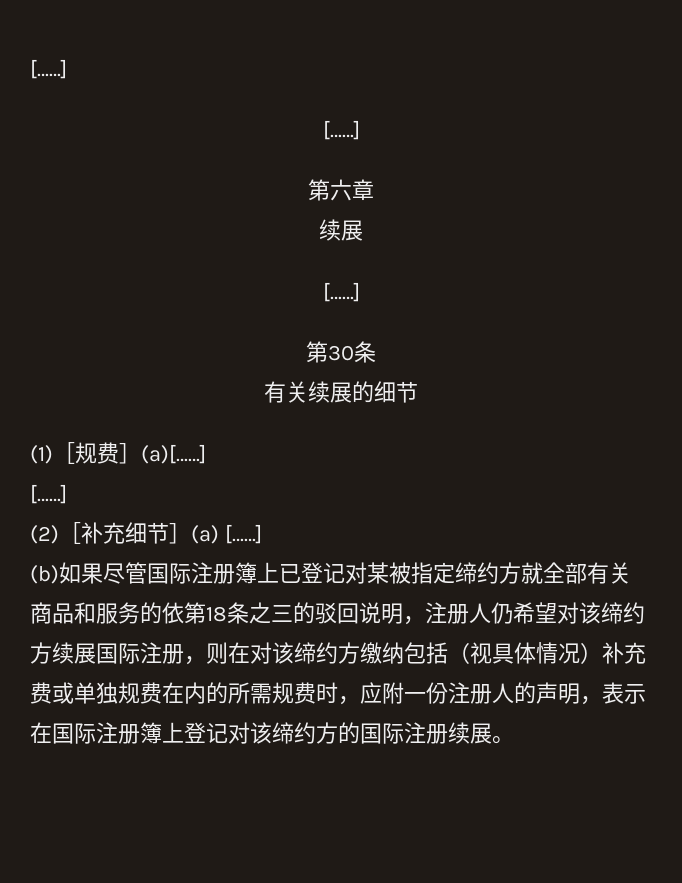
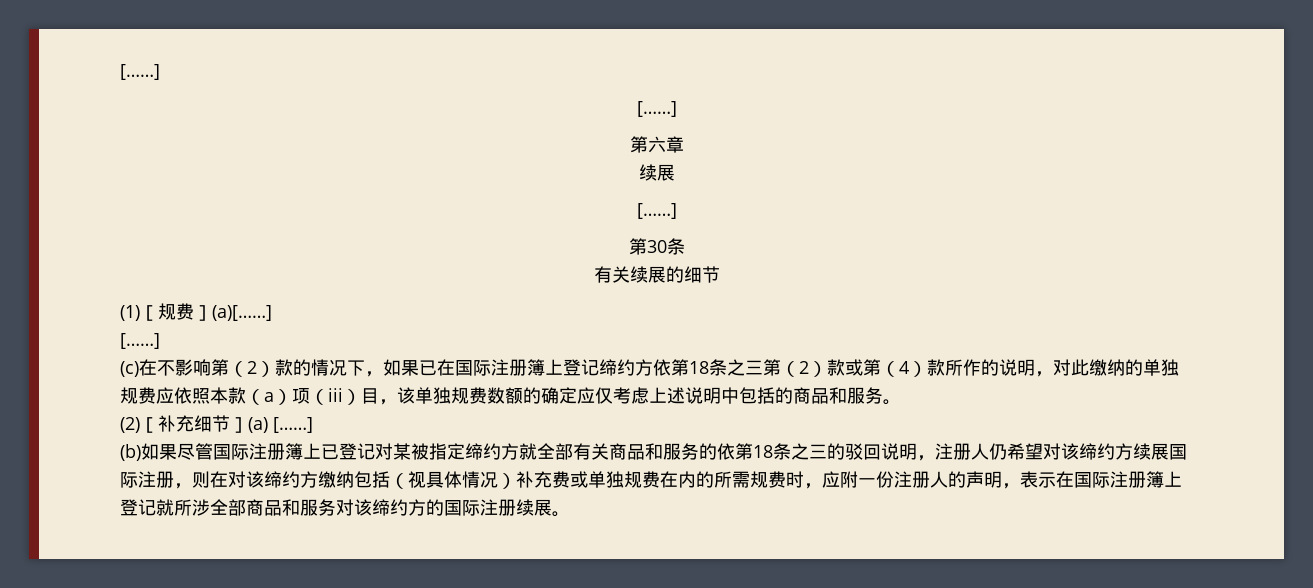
+ (c)在不影响第（2）款的情况下，如果已在国际注册簿上登记缔约方依第18条之三第（2）款或第（4）款所作的说明，对此缴纳的单独规费应依照本款（a）项（iii）目，该单独规费数额的确定应仅考虑上述说明中包括的商品和服务。
- (b)如果尽管国际注册簿上已登记对某被指定缔约方就全部有关商品和服务的依第18条之三的驳回说明，注册人仍希望对该缔约方续展国际注册，则在对该缔约方缴纳包括（视具体情况）补充费或单独规费在内的所需规费时，应附一份注册人的声明，表示在国际注册簿上登记对该缔约方的国际注册续展。
+ (b)如果尽管国际注册簿上已登记对某被指定缔约方就全部有关商品和服务的依第18条之三的驳回说明，注册人仍希望对该缔约方续展国际注册，则在对该缔约方缴纳包括（视具体情况）补充费或单独规费在内的所需规费时，应附一份注册人的声明，表示在国际注册簿上登记就所涉全部商品和服务对该缔约方的国际注册续展。

